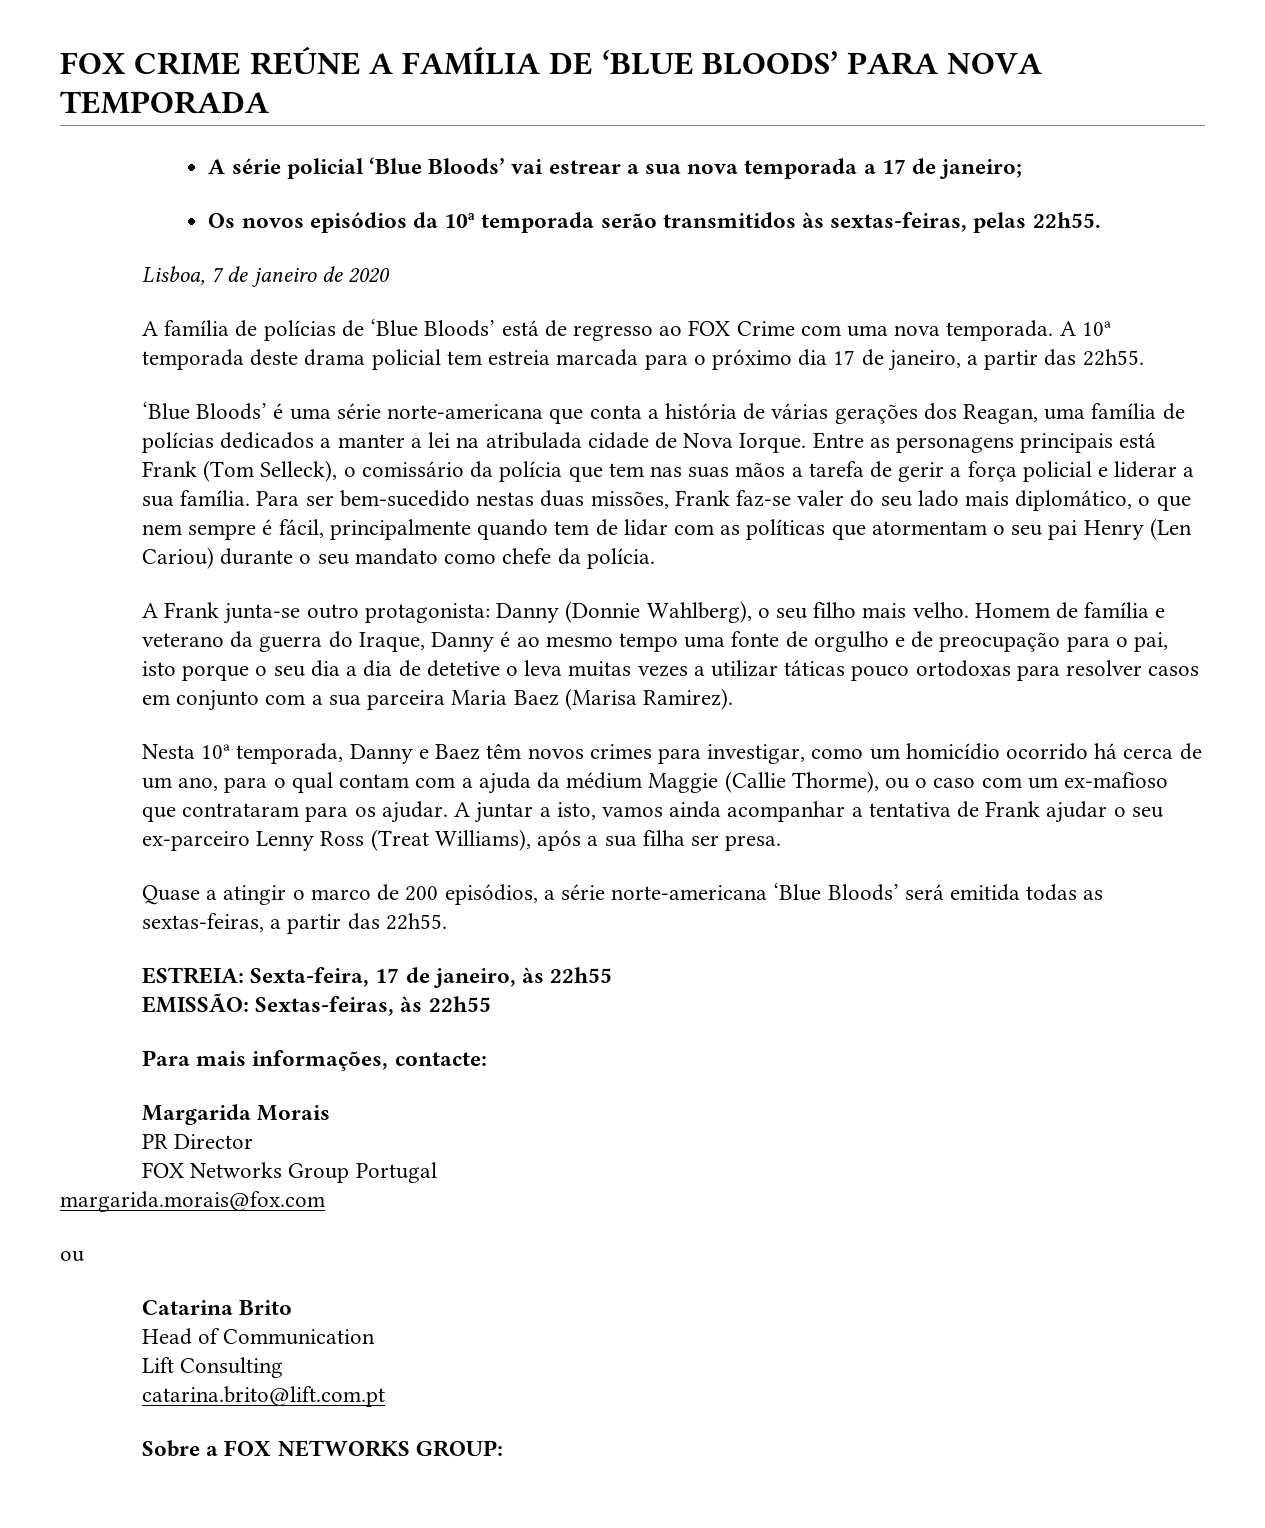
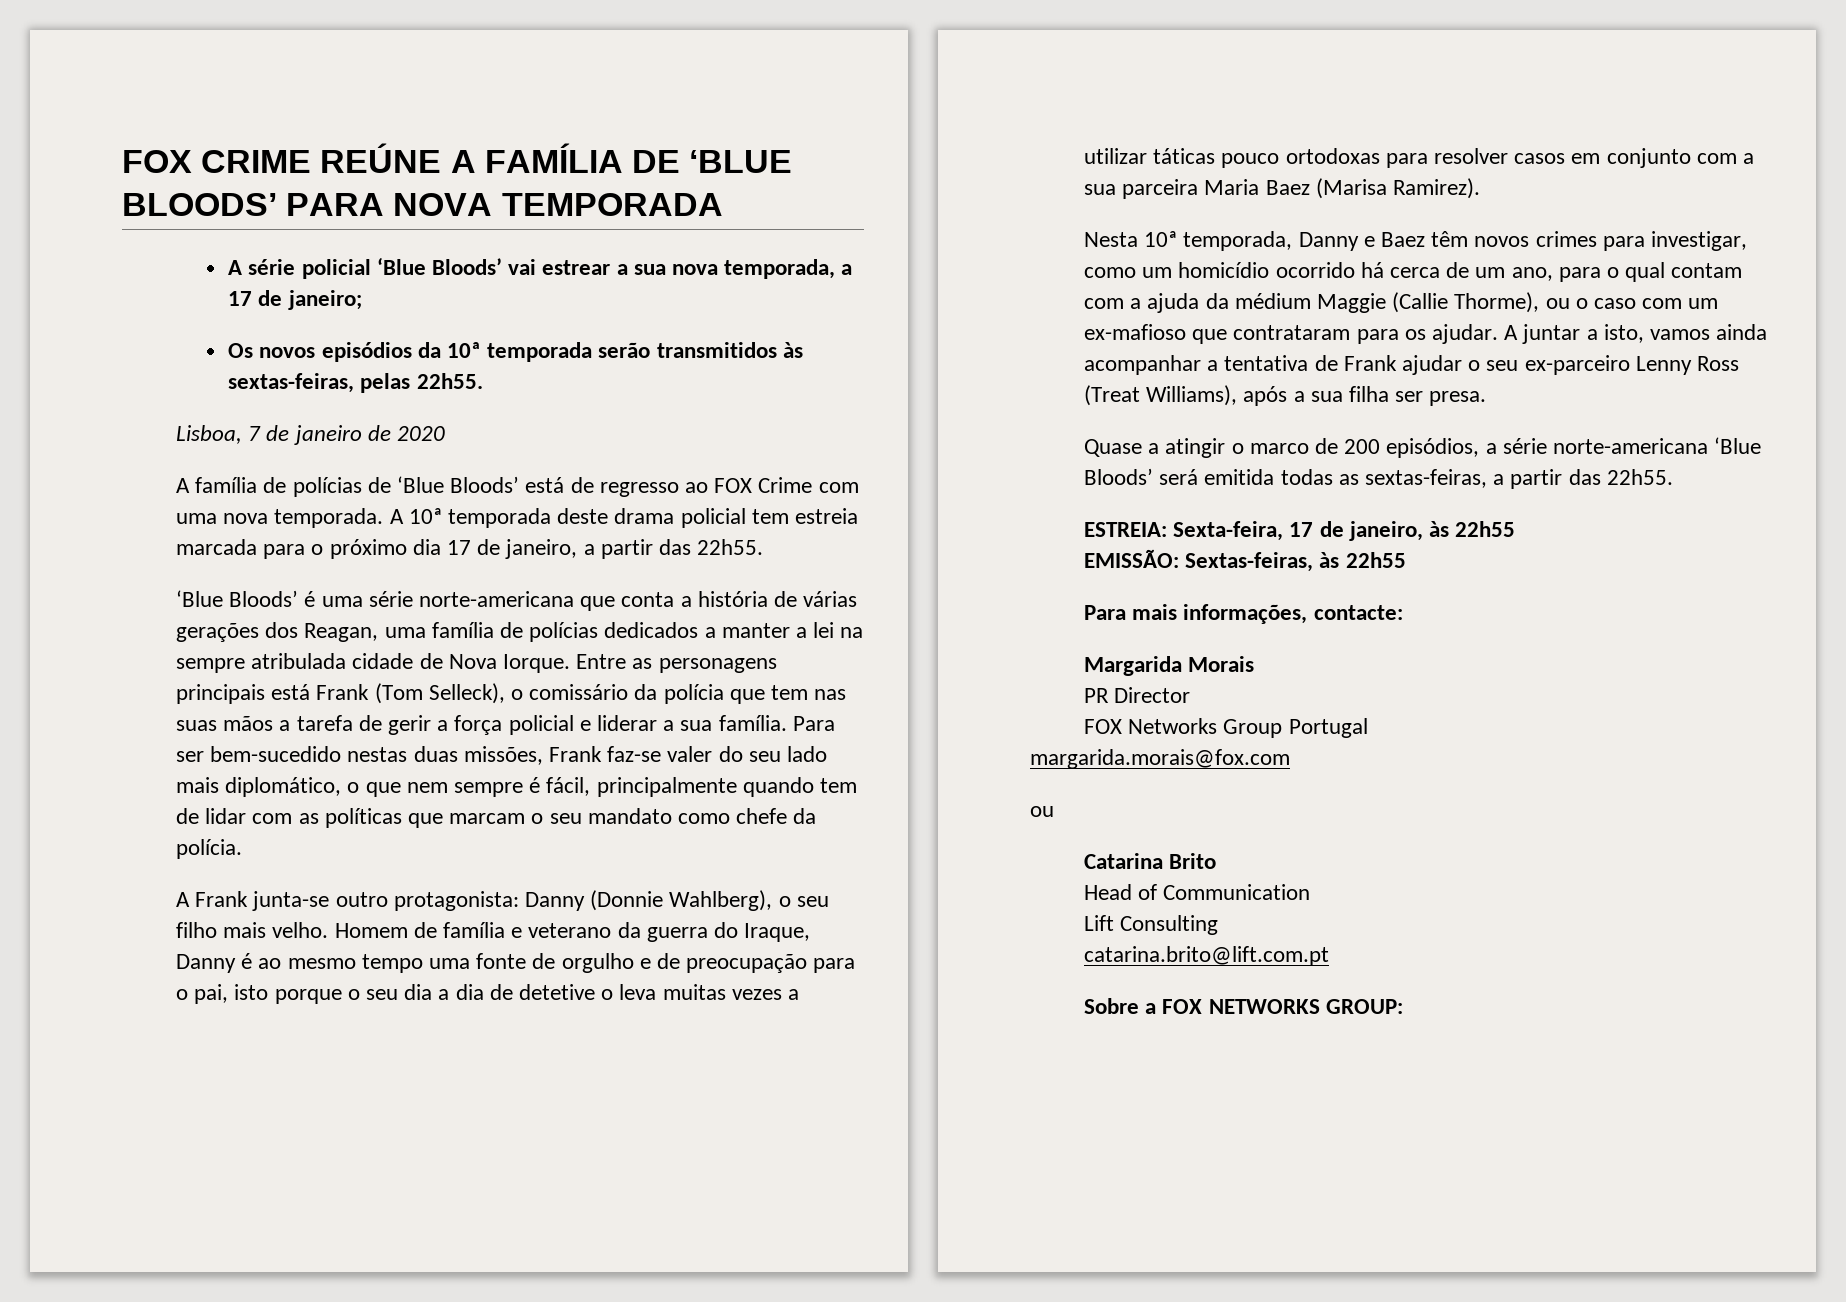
- A série policial ‘Blue Bloods’ vai estrear a sua nova temporada a 17 de janeiro;
+ A série policial ‘Blue Bloods’ vai estrear a sua nova temporada, a 17 de janeiro;
- ‘Blue Bloods’ é uma série norte-americana que conta a história de várias gerações dos Reagan, uma família de polícias dedicados a manter a lei na atribulada cidade de Nova Iorque.
+ ‘Blue Bloods’ é uma série norte-americana que conta a história de várias gerações dos Reagan, uma família de polícias dedicados a manter a lei na sempre atribulada cidade de Nova Iorque.
- Para ser bem-sucedido nestas duas missões, Frank faz-se valer do seu lado mais diplomático, o que nem sempre é fácil, principalmente quando tem de lidar com as políticas que atormentam o seu pai Henry (Len Cariou) durante o seu mandato como chefe da polícia.
+ Para ser bem-sucedido nestas duas missões, Frank faz-se valer do seu lado mais diplomático, o que nem sempre é fácil, principalmente quando tem de lidar com as políticas que marcam o seu mandato como chefe da polícia.

